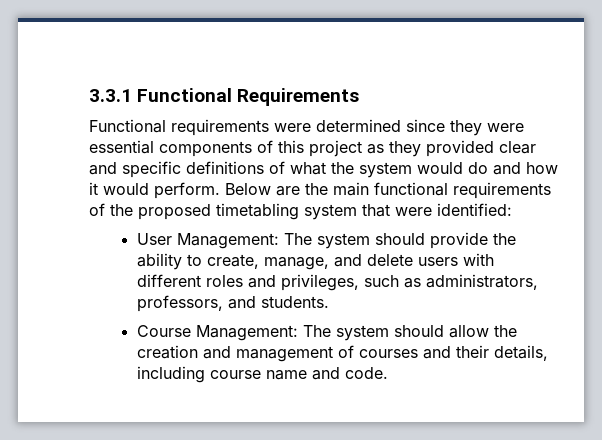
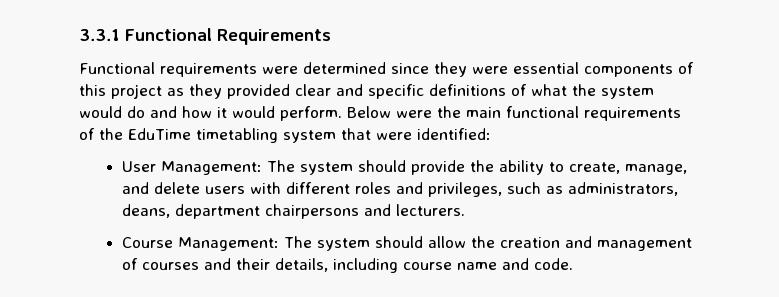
- Below are the main functional requirements of the proposed timetabling system that were identified:
+ Below were the main functional requirements of the EduTime timetabling system that were identified:
- User Management: The system should provide the ability to create, manage, and delete users with different roles and privileges, such as administrators, professors, and students.
+ User Management: The system should provide the ability to create, manage, and delete users with different roles and privileges, such as administrators, deans, department chairpersons and lecturers.

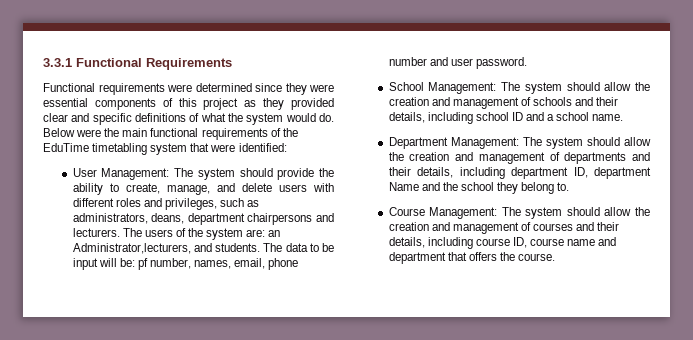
- Functional requirements were determined since they were essential components of this project as they provided clear and specific definitions of what the system would do and how it would perform.
+ Functional requirements were determined since they were essential components of this project as they provided clear and specific definitions of what the system would do.
+ The users of the system are: an Administrator,lecturers, and students. The data to be input will be: pf number, names, email, phone number and user password.
+ School Management: The system should allow the creation and management of schools and their details, including school ID and a school name.
+ Department Management: The system should allow the creation and management of departments and their details, including department ID, department Name and the school they belong to.
- Course Management: The system should allow the creation and management of courses and their details, including course name and code.
+ Course Management: The system should allow the creation and management of courses and their details, including course ID, course name and department that offers the course.

